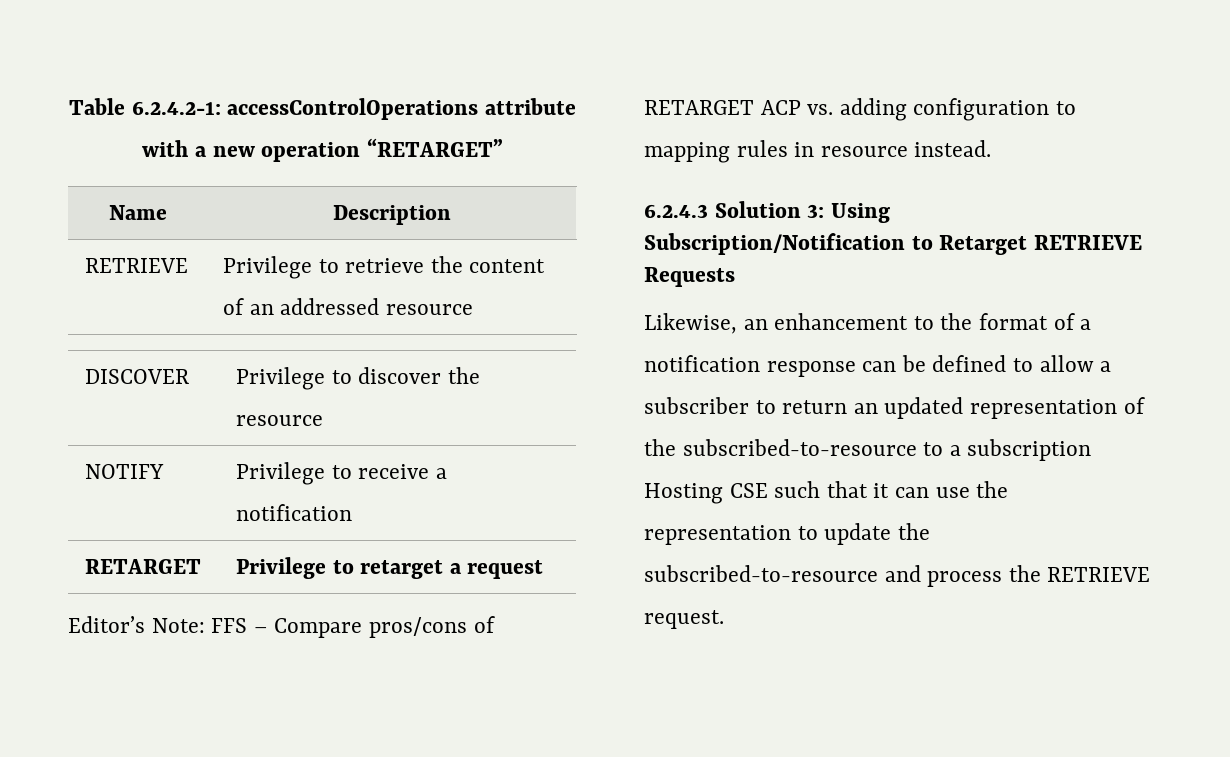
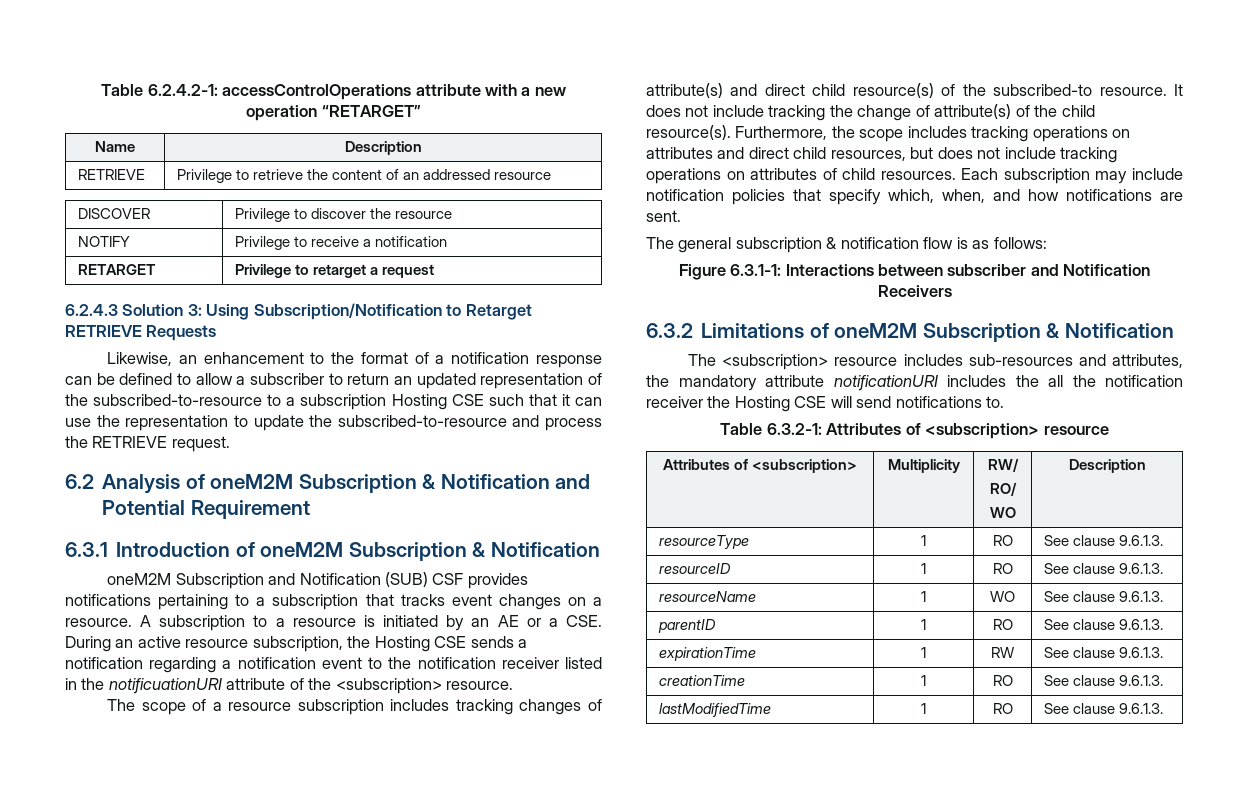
- Editor’s Note: FFS – Compare pros/cons of RETARGET ACP vs. adding configuration to mapping rules in resource instead.
+ 6.2 Analysis of oneM2M Subscription & Notification and Potential Requirement
+ 6.3.1 Introduction of oneM2M Subscription & Notification
+ oneM2M Subscription and Notification (SUB) CSF provides notifications pertaining to a subscription that tracks event changes on a resource. A subscription to a resource is initiated by an AE or a CSE. During an active resource subscription, the Hosting CSE sends a notification regarding a notification event to the notification receiver listed in the notificuationURI attribute of the <subscription> resource.
+ The scope of a resource subscription includes tracking changes of attribute(s) and direct child resource(s) of the subscribed-to resource. It does not include tracking the change of attribute(s) of the child resource(s). Furthermore, the scope includes tracking operations on attributes and direct child resources, but does not include tracking operations on attributes of child resources. Each subscription may include notification policies that specify which, when, and how notifications are sent.
+ The general subscription & notification flow is as follows:
+ Figure 6.3.1-1: Interactions between subscriber and Notification Receivers
+ 6.3.2 Limitations of oneM2M Subscription & Notification
+ The <subscription> resource includes sub-resources and attributes, the mandatory attribute notificationURI includes the all the notification receiver the Hosting CSE will send notifications to.
+ Table 6.3.2-1: Attributes of <subscription> resource
+ Attributes of <subscription> | Multiplicity | RW/
+ RO/
+ WO | Description
+ resourceType | 1 | RO | See clause 9.6.1.3.
+ resourceID | 1 | RO | See clause 9.6.1.3.
+ resourceName | 1 | WO | See clause 9.6.1.3.
+ parentID | 1 | RO | See clause 9.6.1.3.
+ expirationTime | 1 | RW | See clause 9.6.1.3.
+ creationTime | 1 | RO | See clause 9.6.1.3.
+ lastModifiedTime | 1 | RO | See clause 9.6.1.3.

